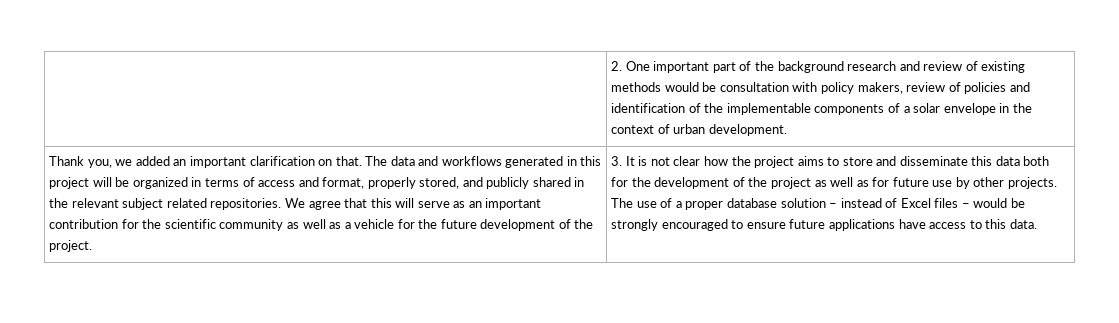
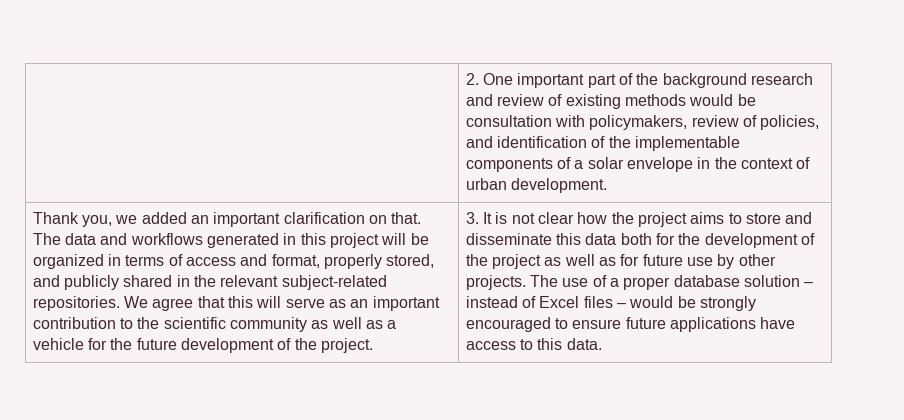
- | 2. One important part of the background research and review of existing methods would be consultation with policy makers, review of policies and identification of the implementable components of a solar envelope in the context of urban development.
+ | 2. One important part of the background research and review of existing methods would be consultation with policymakers, review of policies, and identification of the implementable components of a solar envelope in the context of urban development.
- The data and workflows generated in this project will be organized in terms of access and format, properly stored, and publicly shared in the relevant subject related repositories.
+ The data and workflows generated in this project will be organized in terms of access and format, properly stored, and publicly shared in the relevant subject-related repositories.
- We agree that this will serve as an important contribution for the scientific community as well as a vehicle for the future development of the project.
+ We agree that this will serve as an important contribution to the scientific community as well as a vehicle for the future development of the project.

